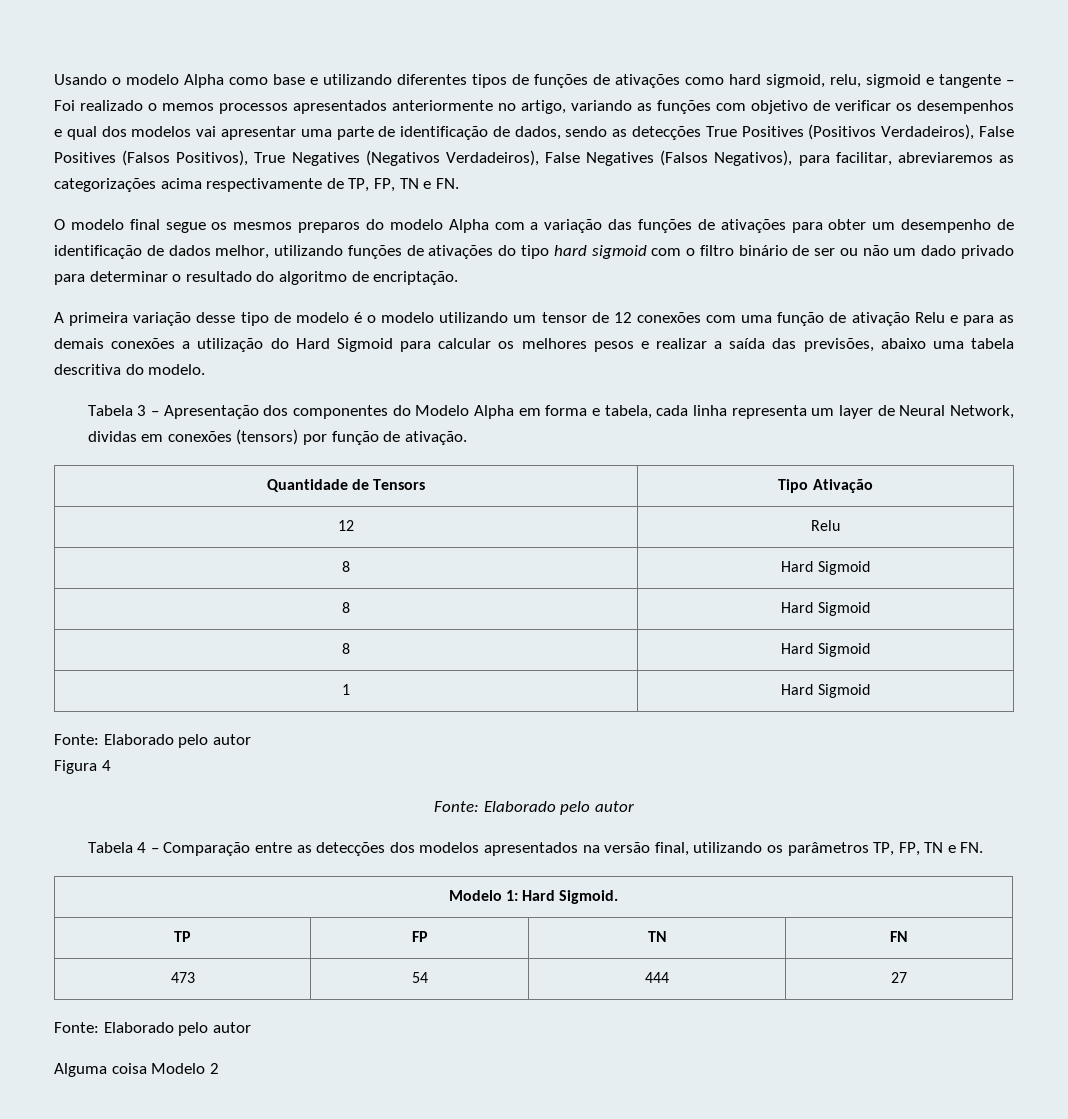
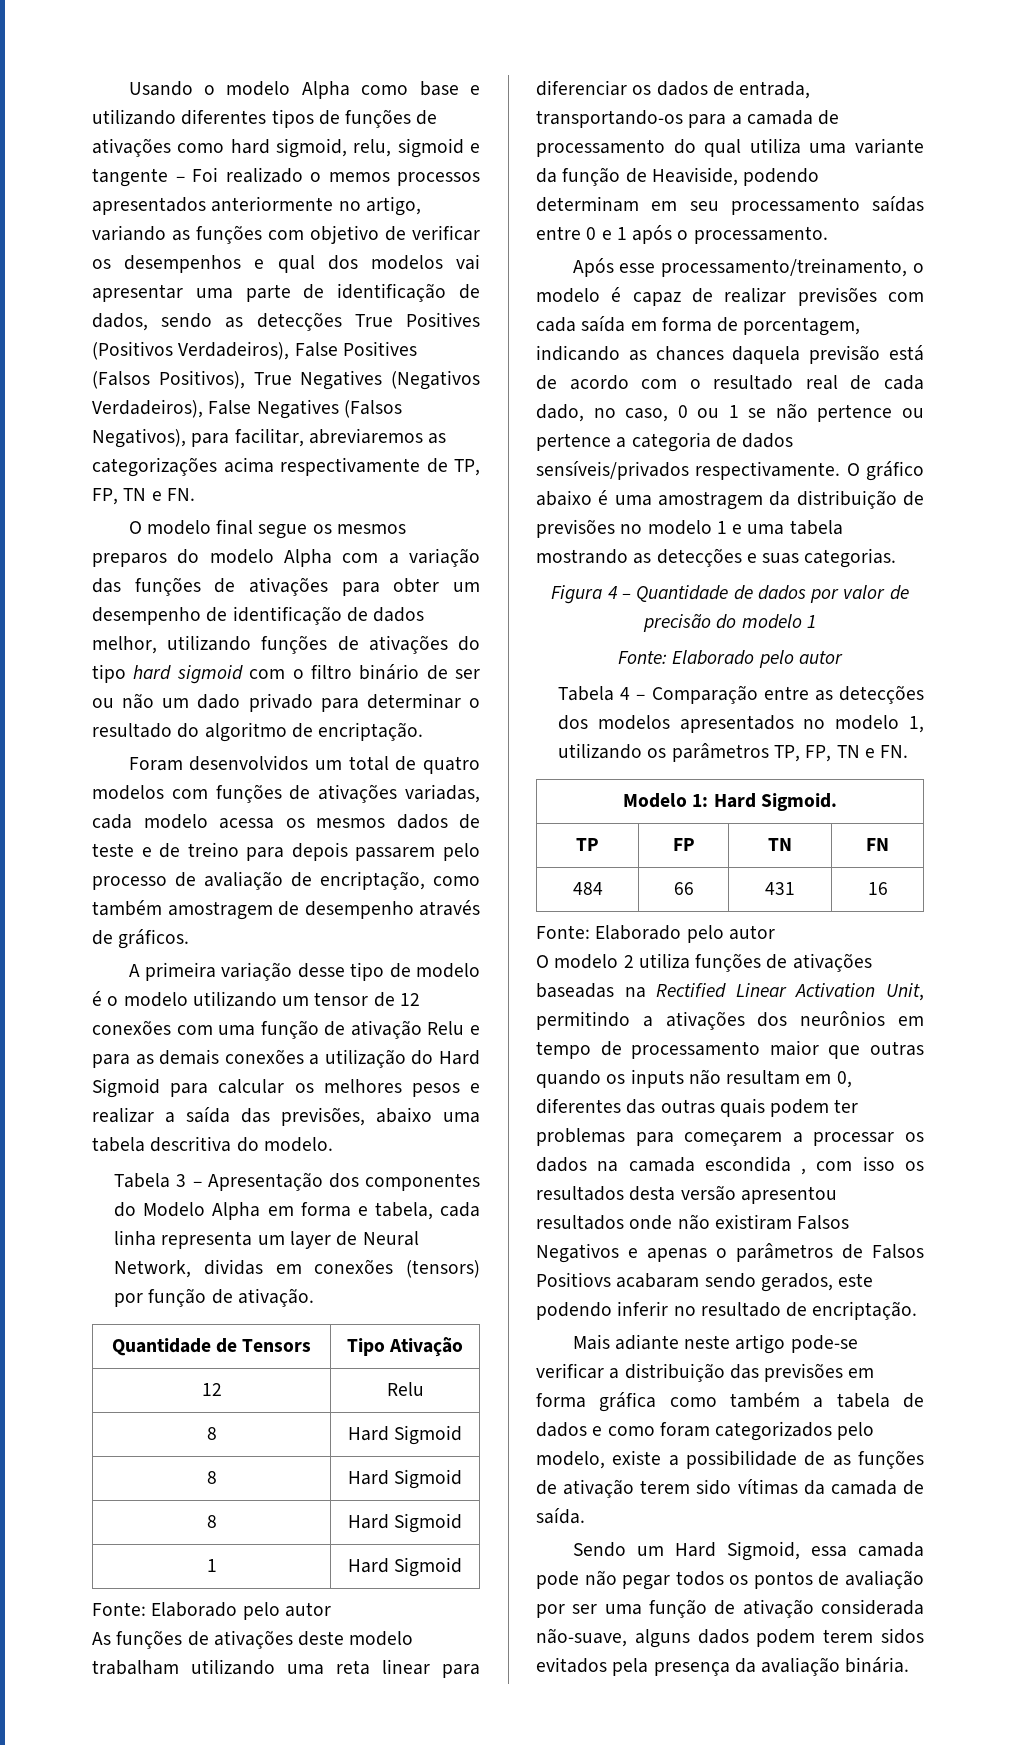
+ Foram desenvolvidos um total de quatro modelos com funções de ativações variadas, cada modelo acessa os mesmos dados de teste e de treino para depois passarem pelo processo de avaliação de encriptação, como também amostragem de desempenho através de gráficos.
- Figura 4
+ As funções de ativações deste modelo trabalham utilizando uma reta linear para diferenciar os dados de entrada, transportando-os para a camada de processamento do qual utiliza uma variante da função de Heaviside, podendo determinam em seu processamento saídas entre 0 e 1 após o processamento.
+ Após esse processamento/treinamento, o modelo é capaz de realizar previsões com cada saída em forma de porcentagem, indicando as chances daquela previsão está de acordo com o resultado real de cada dado, no caso, 0 ou 1 se não pertence ou pertence a categoria de dados sensíveis/privados respectivamente. O gráfico abaixo é uma amostragem da distribuição de previsões no modelo 1 e uma tabela mostrando as detecções e suas categorias.
+ Figura 4 – Quantidade de dados por valor de precisão do modelo 1
- Tabela 4 – Comparação entre as detecções dos modelos apresentados na versão final, utilizando os parâmetros TP, FP, TN e FN.
+ Tabela 4 – Comparação entre as detecções dos modelos apresentados no modelo 1, utilizando os parâmetros TP, FP, TN e FN.
- 473 | 54 | 444 | 27
+ 484 | 66 | 431 | 16
  Fonte: Elaborado pelo autor
- Alguma coisa Modelo 2
+ O modelo 2 utiliza funções de ativações baseadas na Rectified Linear Activation Unit, permitindo a ativações dos neurônios em tempo de processamento maior que outras quando os inputs não resultam em 0, diferentes das outras quais podem ter problemas para começarem a processar os dados na camada escondida , com isso os resultados desta versão apresentou resultados onde não existiram Falsos Negativos e apenas o parâmetros de Falsos Positiovs acabaram sendo gerados, este podendo inferir no resultado de encriptação.
+ Mais adiante neste artigo pode-se verificar a distribuição das previsões em forma gráfica como também a tabela de dados e como foram categorizados pelo modelo, existe a possibilidade de as funções de ativação terem sido vítimas da camada de saída.
+ Sendo um Hard Sigmoid, essa camada pode não pegar todos os pontos de avaliação por ser uma função de ativação considerada não-suave, alguns dados podem terem sidos evitados pela presença da avaliação binária.

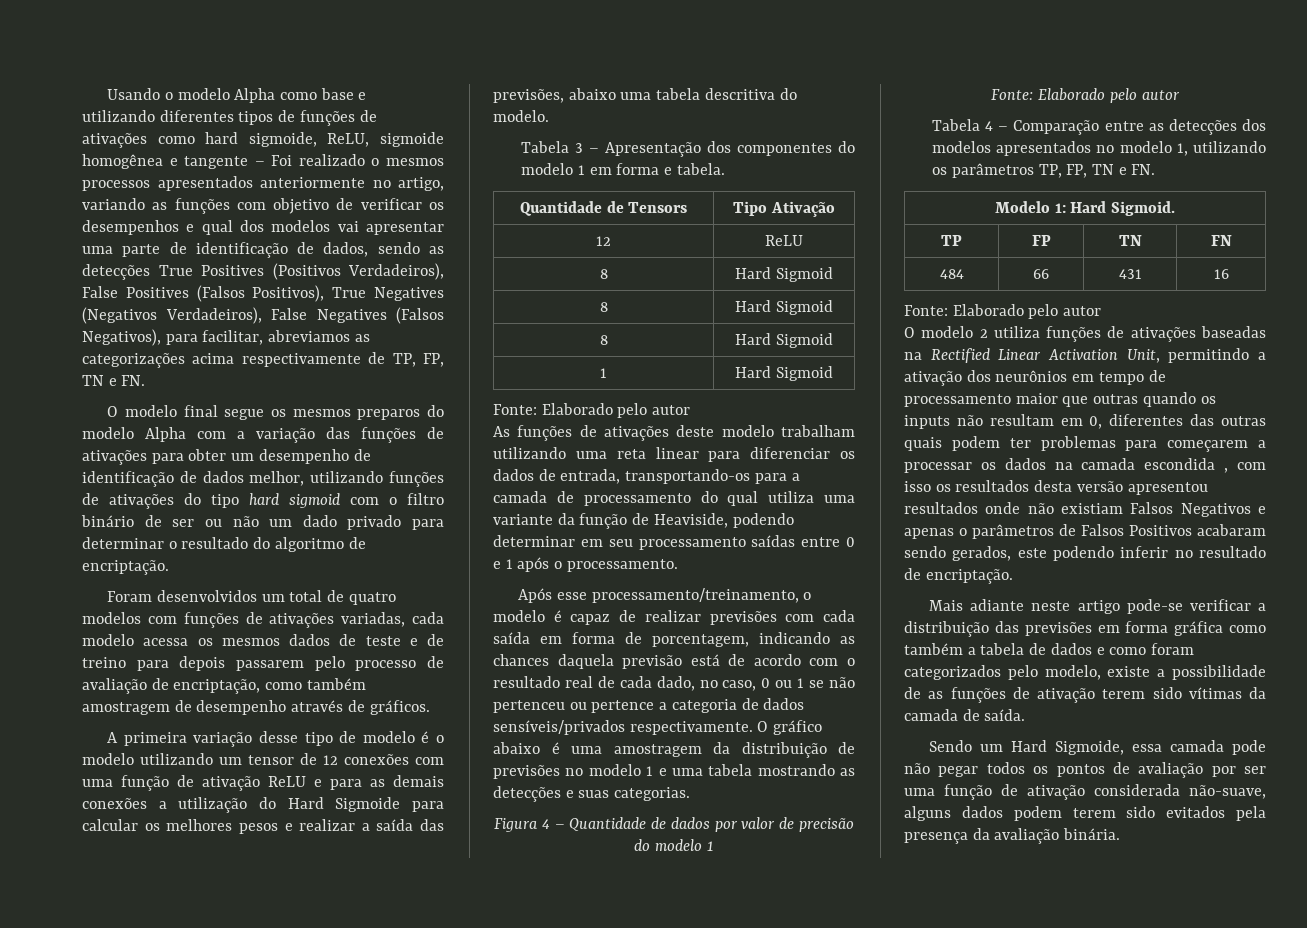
- Usando o modelo Alpha como base e utilizando diferentes tipos de funções de ativações como hard sigmoid, relu, sigmoid e tangente – Foi realizado o memos processos apresentados anteriormente no artigo, variando as funções com objetivo de verificar os desempenhos e qual dos modelos vai apresentar uma parte de identificação de dados, sendo as detecções True Positives (Positivos Verdadeiros), False Positives (Falsos Positivos), True Negatives (Negativos Verdadeiros), False Negatives (Falsos Negativos), para facilitar, abreviaremos as categorizações acima respectivamente de TP, FP, TN e FN.
+ Usando o modelo Alpha como base e utilizando diferentes tipos de funções de ativações como hard sigmoide, ReLU, sigmoide homogênea e tangente – Foi realizado o mesmos processos apresentados anteriormente no artigo, variando as funções com objetivo de verificar os desempenhos e qual dos modelos vai apresentar uma parte de identificação de dados, sendo as detecções True Positives (Positivos Verdadeiros), False Positives (Falsos Positivos), True Negatives (Negativos Verdadeiros), False Negatives (Falsos Negativos), para facilitar, abreviamos as categorizações acima respectivamente de TP, FP, TN e FN.
- A primeira variação desse tipo de modelo é o modelo utilizando um tensor de 12 conexões com uma função de ativação Relu e para as demais conexões a utilização do Hard Sigmoid para calcular os melhores pesos e realizar a saída das previsões, abaixo uma tabela descritiva do modelo.
+ A primeira variação desse tipo de modelo é o modelo utilizando um tensor de 12 conexões com uma função de ativação ReLU e para as demais conexões a utilização do Hard Sigmoide para calcular os melhores pesos e realizar a saída das previsões, abaixo uma tabela descritiva do modelo.
- Tabela 3 – Apresentação dos componentes do Modelo Alpha em forma e tabela, cada linha representa um layer de Neural Network, dividas em conexões (tensors) por função de ativação.
+ Tabela 3 – Apresentação dos componentes do modelo 1 em forma e tabela.
- 12 | Relu
+ 12 | ReLU
- As funções de ativações deste modelo trabalham utilizando uma reta linear para diferenciar os dados de entrada, transportando-os para a camada de processamento do qual utiliza uma variante da função de Heaviside, podendo determinam em seu processamento saídas entre 0 e 1 após o processamento.
+ As funções de ativações deste modelo trabalham utilizando uma reta linear para diferenciar os dados de entrada, transportando-os para a camada de processamento do qual utiliza uma variante da função de Heaviside, podendo determinar em seu processamento saídas entre 0 e 1 após o processamento.
- Após esse processamento/treinamento, o modelo é capaz de realizar previsões com cada saída em forma de porcentagem, indicando as chances daquela previsão está de acordo com o resultado real de cada dado, no caso, 0 ou 1 se não pertence ou pertence a categoria de dados sensíveis/privados respectivamente.
+ Após esse processamento/treinamento, o modelo é capaz de realizar previsões com cada saída em forma de porcentagem, indicando as chances daquela previsão está de acordo com o resultado real de cada dado, no caso, 0 ou 1 se não pertenceu ou pertence a categoria de dados sensíveis/privados respectivamente.
- O modelo 2 utiliza funções de ativações baseadas na Rectified Linear Activation Unit, permitindo a ativações dos neurônios em tempo de processamento maior que outras quando os inputs não resultam em 0, diferentes das outras quais podem ter problemas para começarem a processar os dados na camada escondida , com isso os resultados desta versão apresentou resultados onde não existiram Falsos Negativos e apenas o parâmetros de Falsos Positiovs acabaram sendo gerados, este podendo inferir no resultado de encriptação.
+ O modelo 2 utiliza funções de ativações baseadas na Rectified Linear Activation Unit, permitindo a ativação dos neurônios em tempo de processamento maior que outras quando os inputs não resultam em 0, diferentes das outras quais podem ter problemas para começarem a processar os dados na camada escondida , com isso os resultados desta versão apresentou resultados onde não existiam Falsos Negativos e apenas o parâmetros de Falsos Positivos acabaram sendo gerados, este podendo inferir no resultado de encriptação.
- Sendo um Hard Sigmoid, essa camada pode não pegar todos os pontos de avaliação por ser uma função de ativação considerada não-suave, alguns dados podem terem sidos evitados pela presença da avaliação binária.
+ Sendo um Hard Sigmoide, essa camada pode não pegar todos os pontos de avaliação por ser uma função de ativação considerada não-suave, alguns dados podem terem sido evitados pela presença da avaliação binária.

